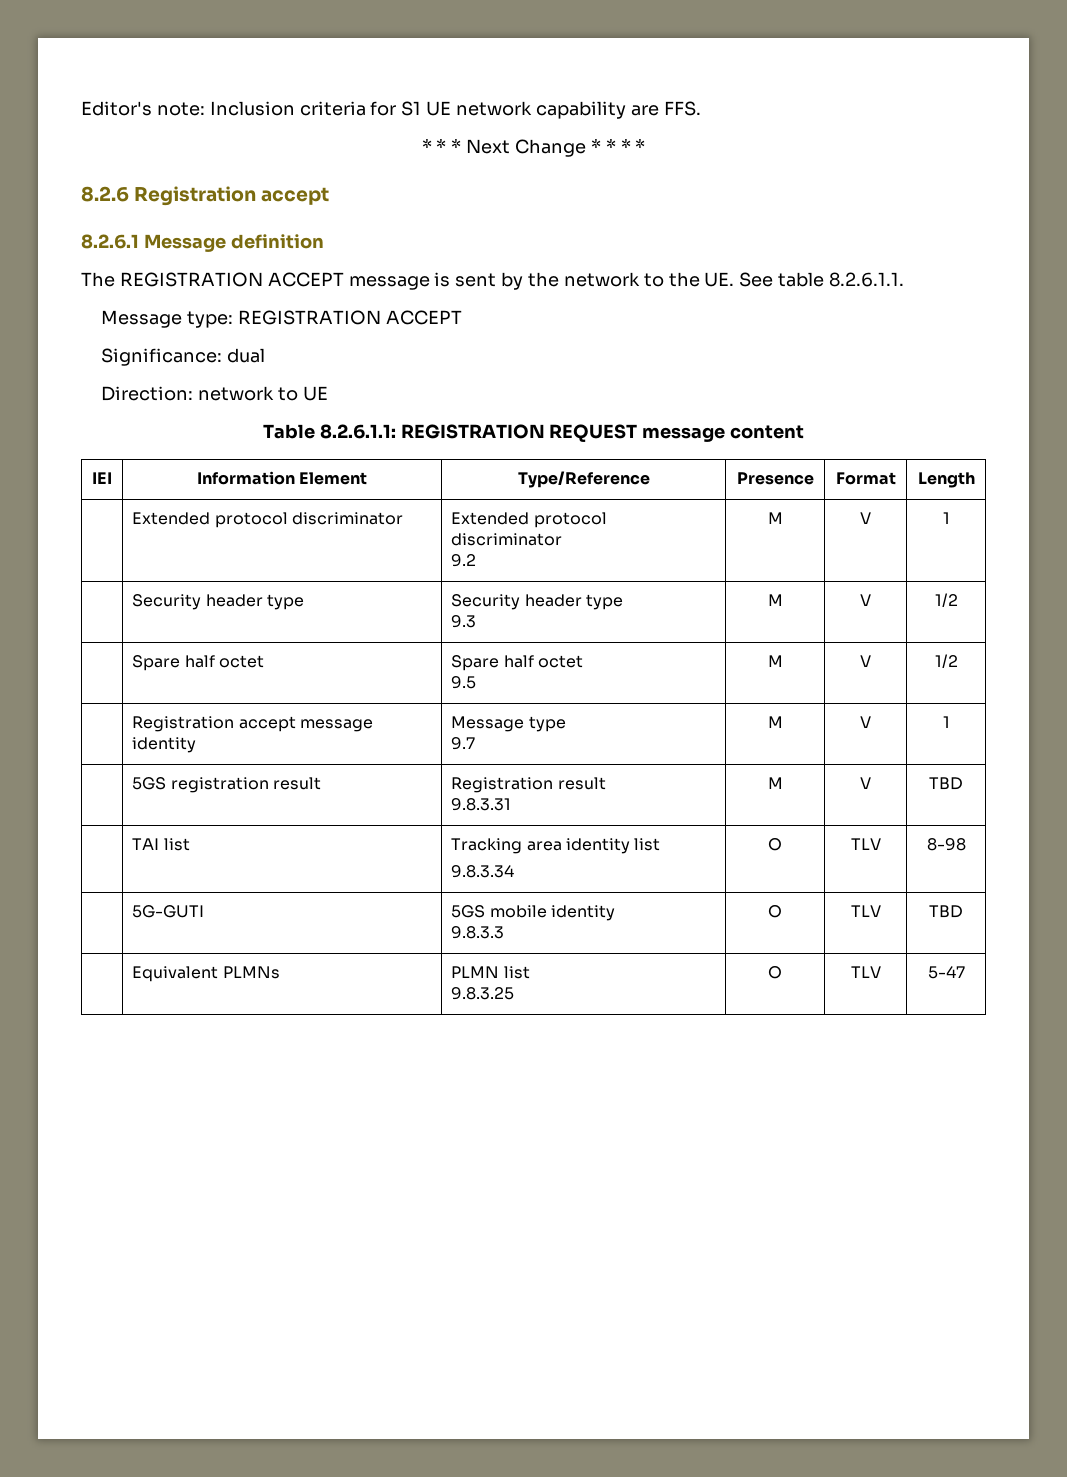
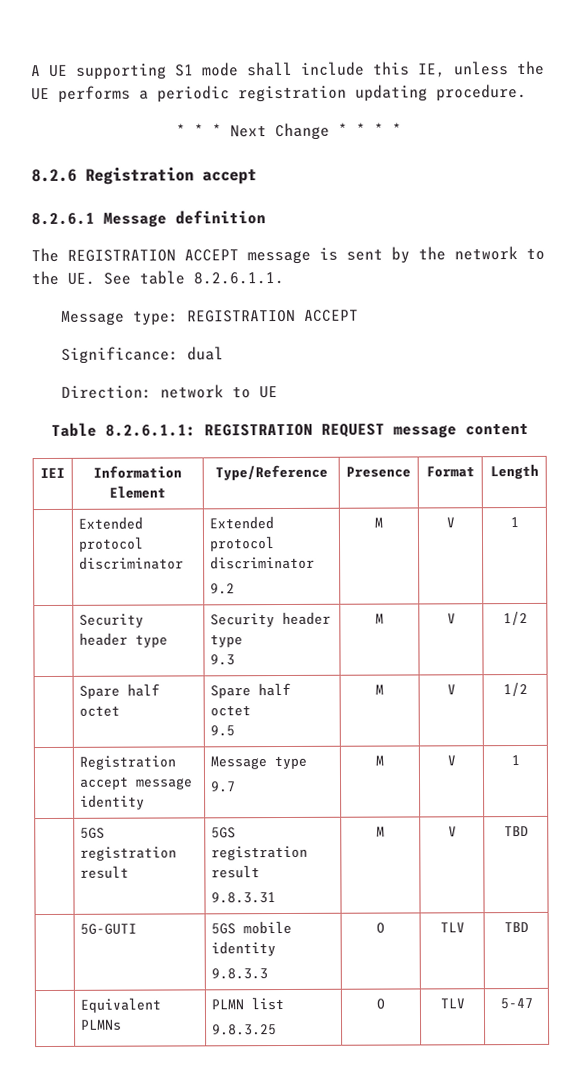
- Editor's note: Inclusion criteria for S1 UE network capability are FFS.
+ A UE supporting S1 mode shall include this IE, unless the UE performs a periodic registration updating procedure.
- | 5GS registration result | Registration result
+ | 5GS registration result | 5GS registration result
- | TAI list | Tracking area identity list
- 9.8.3.34 | O | TLV | 8-98

